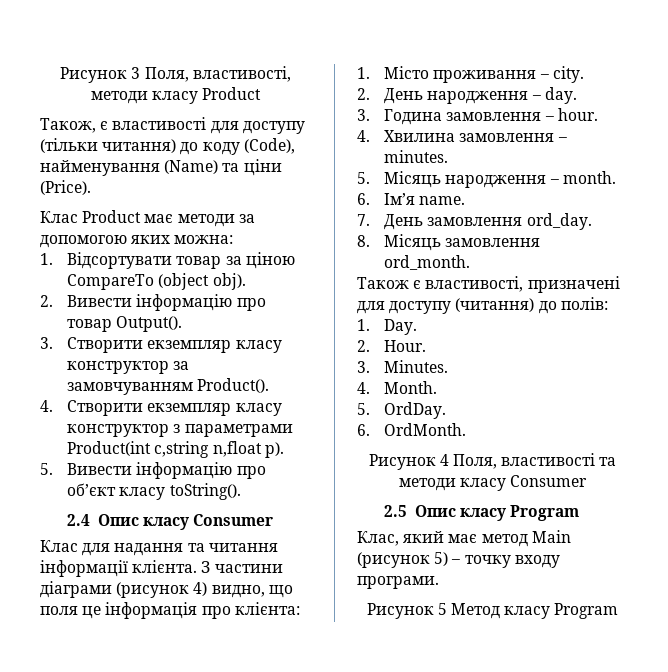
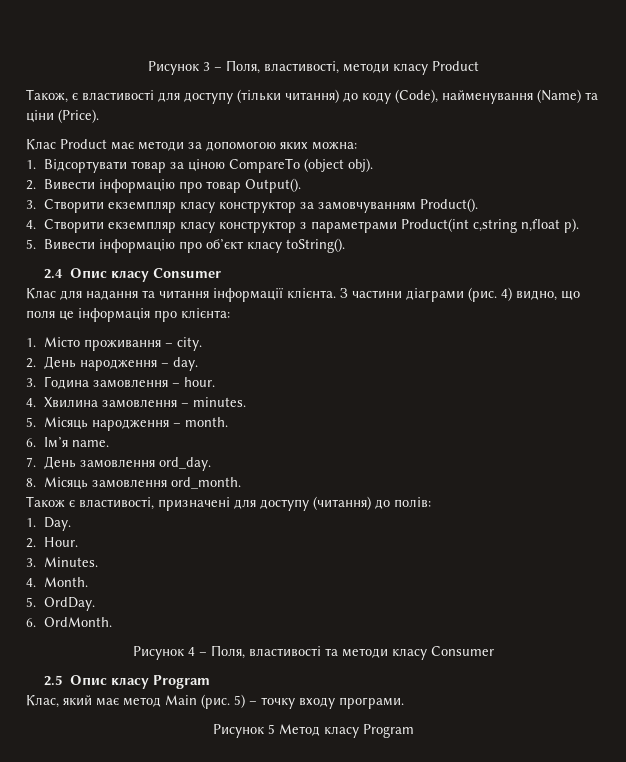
- Рисунок 3 Поля, властивості, методи класу Product
+ Рисунок 3 – Поля, властивості, методи класу Product
- З частини діаграми (рисунок 4) видно, що поля це інформація про клієнта:
+ З частини діаграми (рис. 4) видно, що поля це інформація про клієнта:
- Рисунок 4 Поля, властивості та методи класу Consumer
+ Рисунок 4 – Поля, властивості та методи класу Consumer
- Клас, який має метод Main (рисунок 5) – точку входу програми.
+ Клас, який має метод Main (рис. 5) – точку входу програми.

